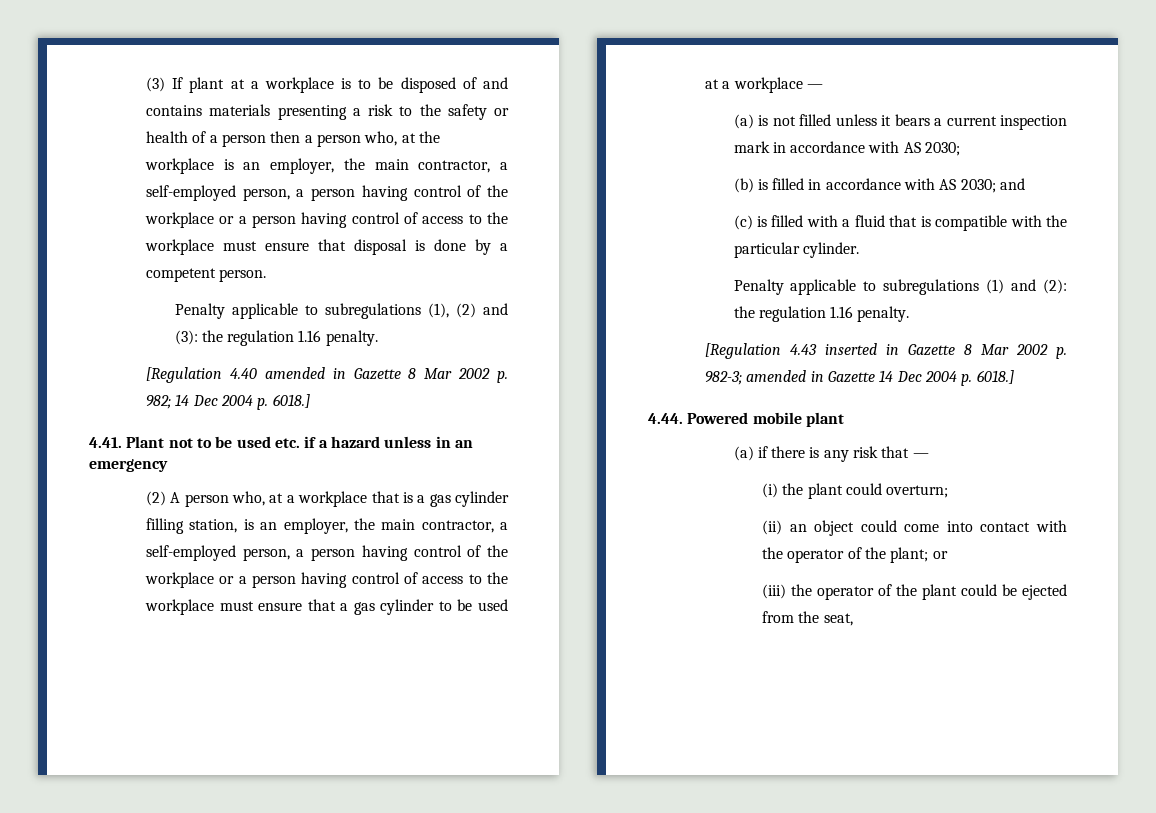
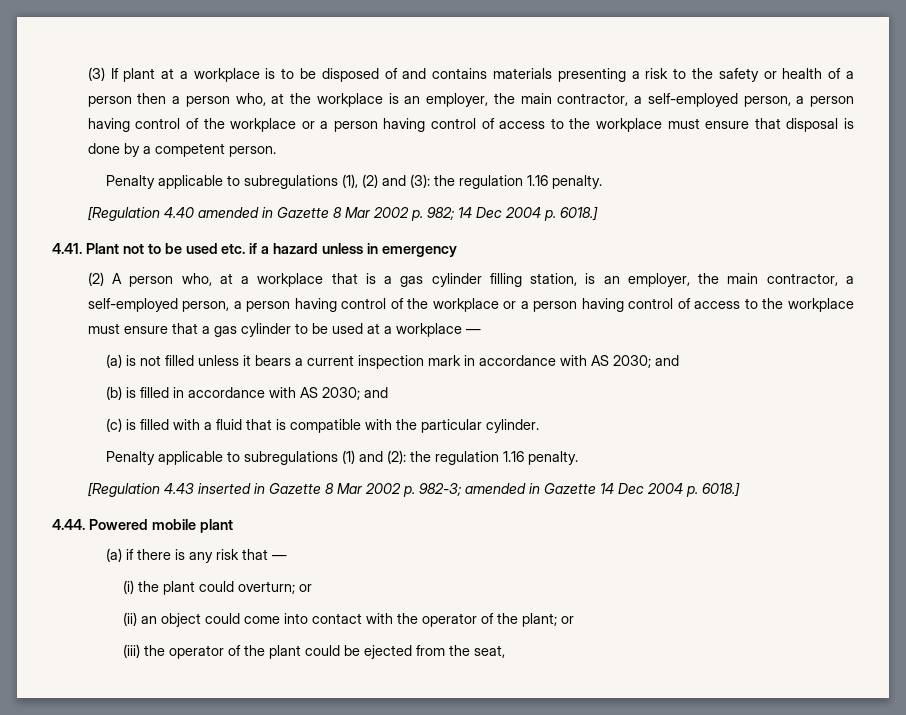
- 4.41. Plant not to be used etc. if a hazard unless in an emergency
+ 4.41. Plant not to be used etc. if a hazard unless in emergency
- (a) is not filled unless it bears a current inspection mark in accordance with AS 2030;
+ (a) is not filled unless it bears a current inspection mark in accordance with AS 2030; and
- (i) the plant could overturn;
+ (i) the plant could overturn; or

